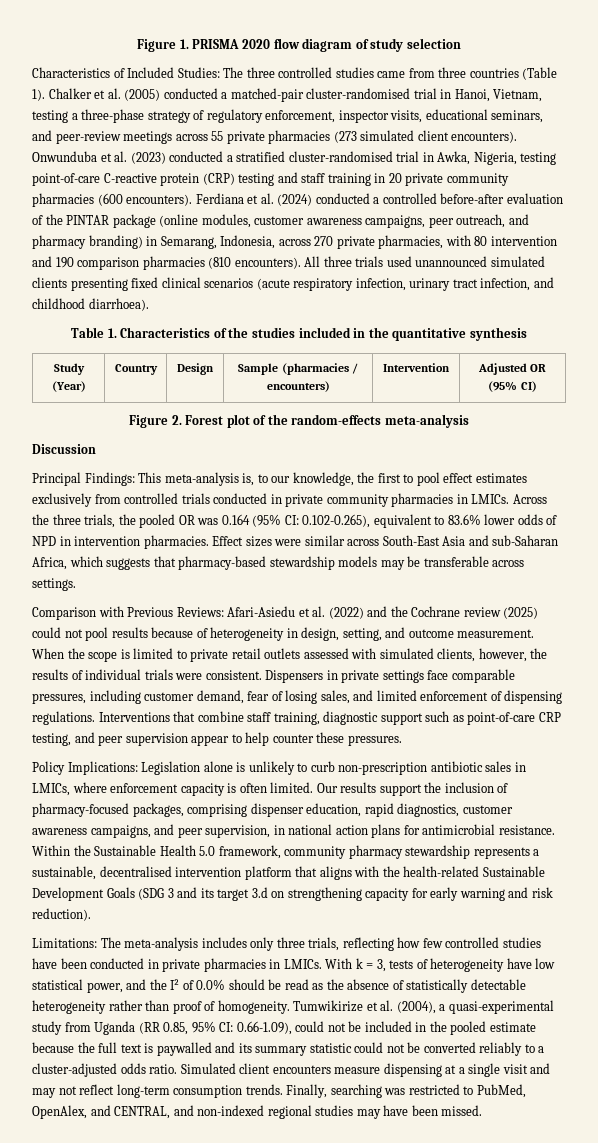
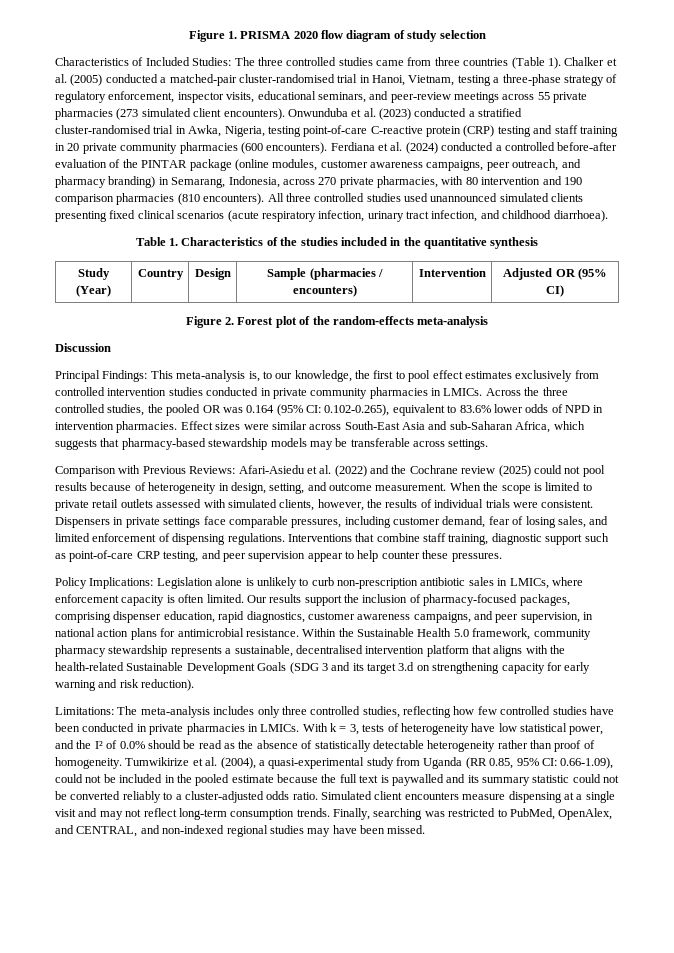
- All three trials used unannounced simulated clients presenting fixed clinical scenarios (acute respiratory infection, urinary tract infection, and childhood diarrhoea).
+ All three controlled studies used unannounced simulated clients presenting fixed clinical scenarios (acute respiratory infection, urinary tract infection, and childhood diarrhoea).
- Principal Findings: This meta-analysis is, to our knowledge, the first to pool effect estimates exclusively from controlled trials conducted in private community pharmacies in LMICs.
+ Principal Findings: This meta-analysis is, to our knowledge, the first to pool effect estimates exclusively from controlled intervention studies conducted in private community pharmacies in LMICs.
- Across the three trials, the pooled OR was 0.164 (95% CI: 0.102-0.265), equivalent to 83.6% lower odds of NPD in intervention pharmacies.
+ Across the three controlled studies, the pooled OR was 0.164 (95% CI: 0.102-0.265), equivalent to 83.6% lower odds of NPD in intervention pharmacies.
- Limitations: The meta-analysis includes only three trials, reflecting how few controlled studies have been conducted in private pharmacies in LMICs.
+ Limitations: The meta-analysis includes only three controlled studies, reflecting how few controlled studies have been conducted in private pharmacies in LMICs.

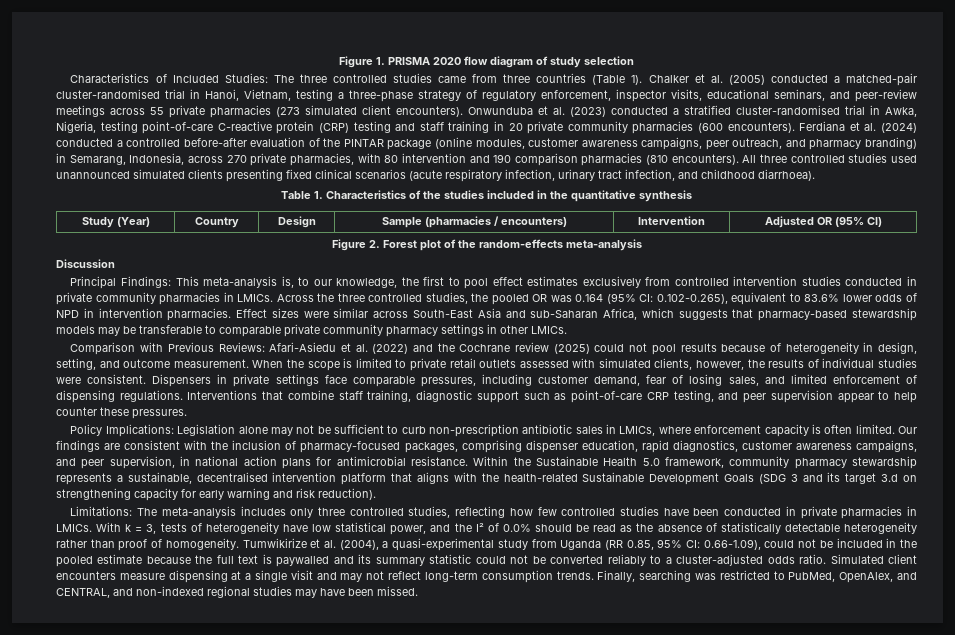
- Effect sizes were similar across South-East Asia and sub-Saharan Africa, which suggests that pharmacy-based stewardship models may be transferable across settings.
+ Effect sizes were similar across South-East Asia and sub-Saharan Africa, which suggests that pharmacy-based stewardship models may be transferable to comparable private community pharmacy settings in other LMICs.
- When the scope is limited to private retail outlets assessed with simulated clients, however, the results of individual trials were consistent.
+ When the scope is limited to private retail outlets assessed with simulated clients, however, the results of individual studies were consistent.
- Policy Implications: Legislation alone is unlikely to curb non-prescription antibiotic sales in LMICs, where enforcement capacity is often limited.
+ Policy Implications: Legislation alone may not be sufficient to curb non-prescription antibiotic sales in LMICs, where enforcement capacity is often limited.
- Our results support the inclusion of pharmacy-focused packages, comprising dispenser education, rapid diagnostics, customer awareness campaigns, and peer supervision, in national action plans for antimicrobial resistance.
+ Our findings are consistent with the inclusion of pharmacy-focused packages, comprising dispenser education, rapid diagnostics, customer awareness campaigns, and peer supervision, in national action plans for antimicrobial resistance.

